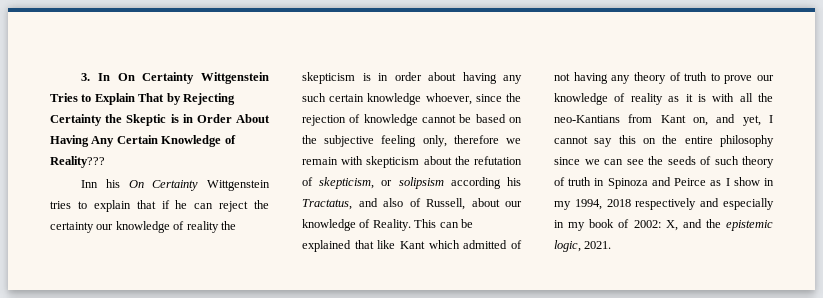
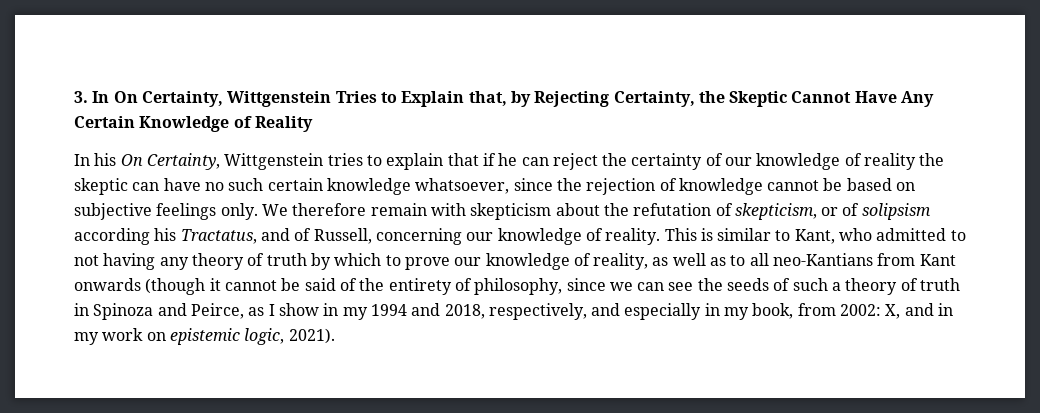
- 3. In On Certainty Wittgenstein Tries to Explain That by Rejecting Certainty the Skeptic is in Order About Having Any Certain Knowledge of Reality???
- Inn his On Certainty Wittgenstein tries to explain that if he can reject the certainty our knowledge of reality the skepticism is in order about having any such certain knowledge whoever, since the rejection of knowledge cannot be based on the subjective feeling only, therefore we remain with skepticism about the refutation of skepticism, or solipsism according his Tractatus, and also of Russell, about our knowledge of Reality. This can be explained that like Kant which admitted of not having any theory of truth to prove our knowledge of reality as it is with all the neo-Kantians from Kant on, and yet, I cannot say this on the entire philosophy since we can see the seeds of such theory of truth in Spinoza and Peirce as I show in my 1994, 2018 respectively and especially in my book of 2002:
+ 3. In On Certainty, Wittgenstein Tries to Explain that, by Rejecting Certainty, the Skeptic Cannot Have Any Certain Knowledge of Reality
+ In his On Certainty, Wittgenstein tries to explain that if he can reject the certainty of our knowledge of reality the skeptic can have no such certain knowledge whatsoever, since the rejection of knowledge cannot be based on subjective feelings only. We therefore remain with skepticism about the refutation of skepticism, or of solipsism according his Tractatus, and of Russell, concerning our knowledge of reality. This is similar to Kant, who admitted to not having any theory of truth by which to prove our knowledge of reality, as well as to all neo-Kantians from Kant onwards (though it cannot be said of the entirety of philosophy, since we can see the seeds of such a theory of truth in Spinoza and Peirce, as I show in my 1994 and 2018, respectively, and especially in my book, from 2002:
- X, and the epistemic logic, 2021.
+ X, and in my work on epistemic logic, 2021).

